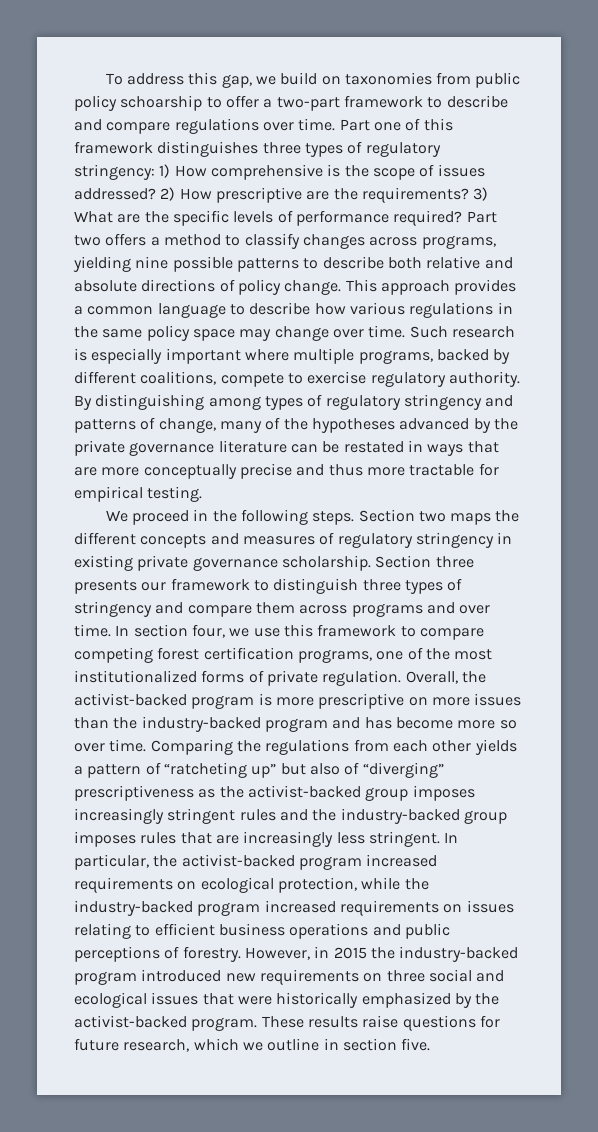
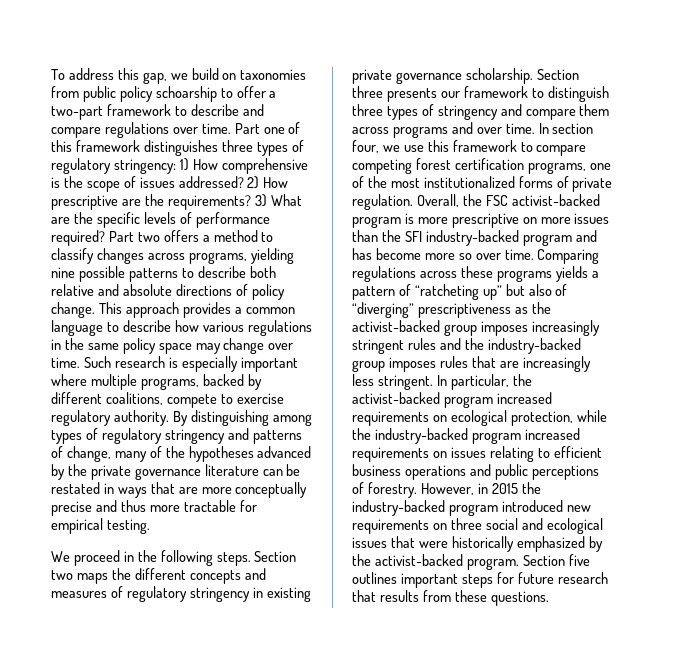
- Overall, the activist-backed program is more prescriptive on more issues than the industry-backed program and has become more so over time.
+ Overall, the FSC activist-backed program is more prescriptive on more issues than the SFI industry-backed program and has become more so over time.
- Comparing the regulations from each other yields a pattern of “ratcheting up” but also of “diverging” prescriptiveness as the activist-backed group imposes increasingly stringent rules and the industry-backed group imposes rules that are increasingly less stringent.
+ Comparing regulations across these programs yields a pattern of “ratcheting up” but also of “diverging” prescriptiveness as the activist-backed group imposes increasingly stringent rules and the industry-backed group imposes rules that are increasingly less stringent.
- These results raise questions for future research, which we outline in section five.
+ Section five outlines important steps for future research that results from these questions.

